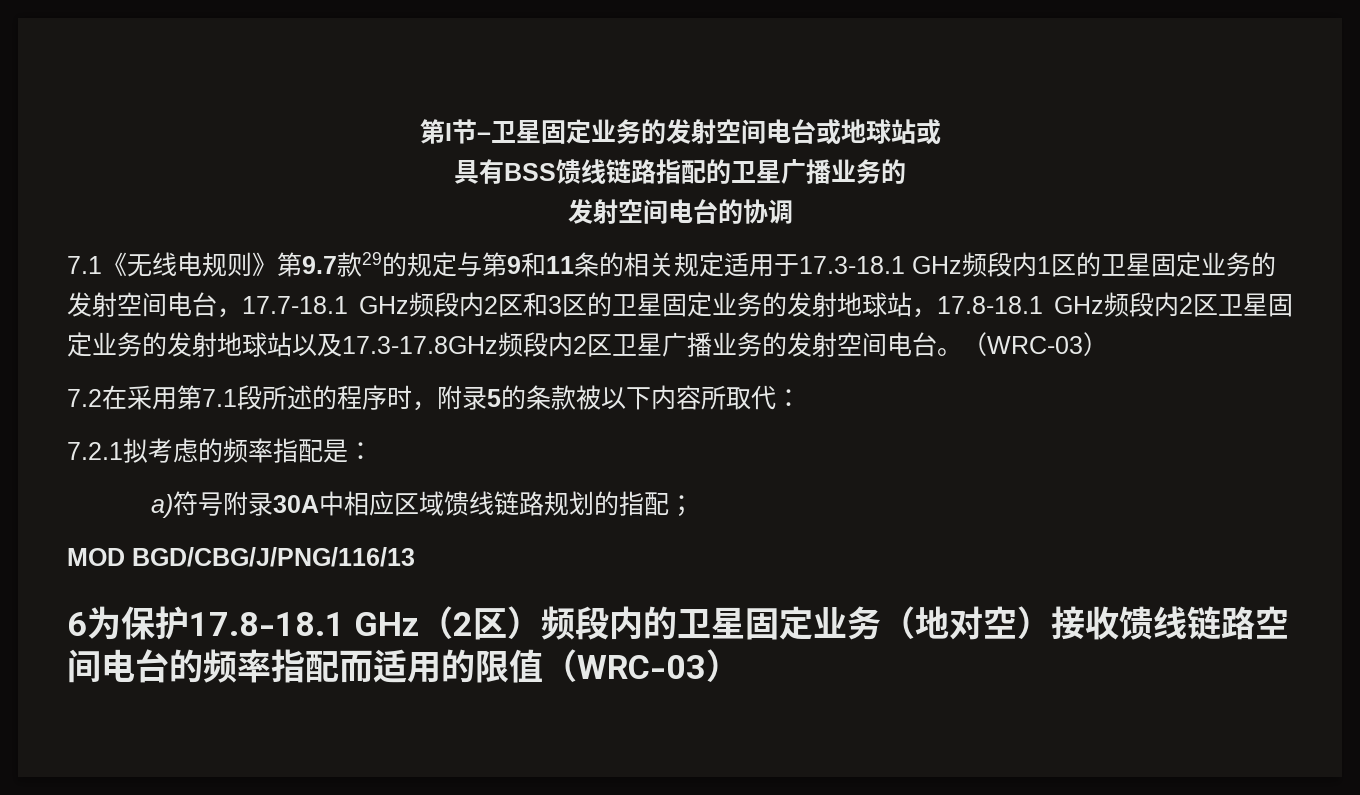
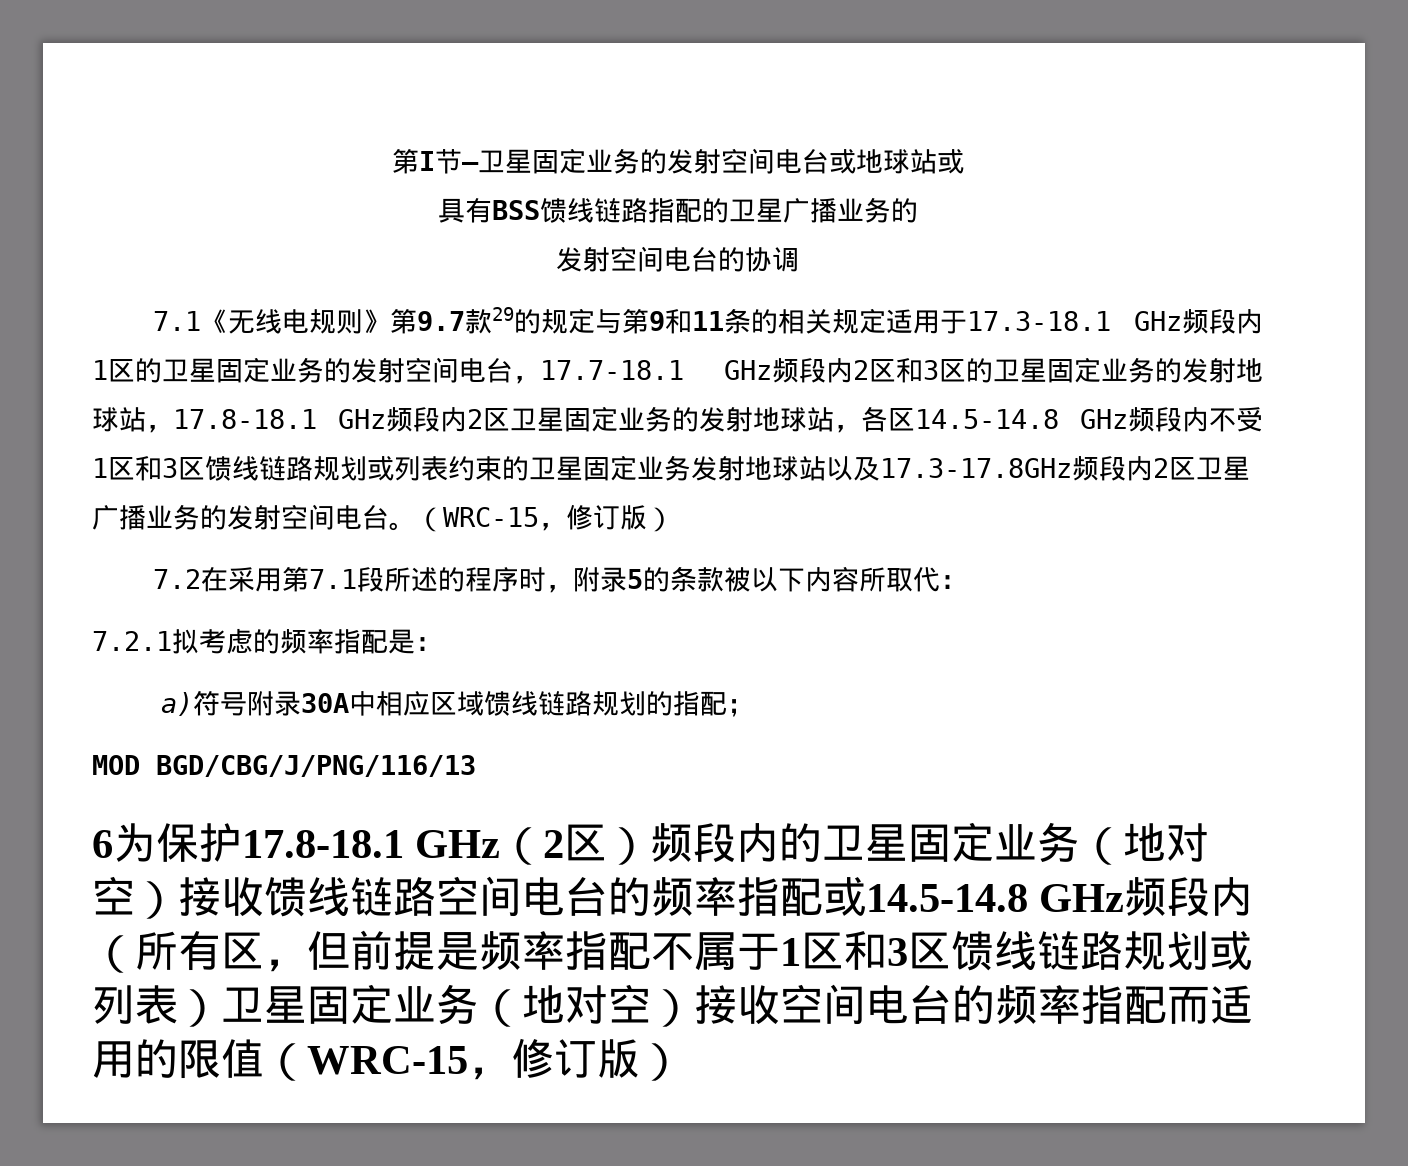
- 7.1《无线电规则》第9.7款29的规定与第9和11条的相关规定适用于17.3-18.1 GHz频段内1区的卫星固定业务的发射空间电台，17.7-18.1 GHz频段内2区和3区的卫星固定业务的发射地球站，17.8-18.1 GHz频段内2区卫星固定业务的发射地球站以及17.3-17.8GHz频段内2区卫星广播业务的发射空间电台。（WRC-03）
+ 7.1《无线电规则》第9.7款29的规定与第9和11条的相关规定适用于17.3-18.1 GHz频段内1区的卫星固定业务的发射空间电台，17.7-18.1 GHz频段内2区和3区的卫星固定业务的发射地球站，17.8-18.1 GHz频段内2区卫星固定业务的发射地球站，各区14.5-14.8 GHz频段内不受1区和3区馈线链路规划或列表约束的卫星固定业务发射地球站以及17.3-17.8GHz频段内2区卫星广播业务的发射空间电台。（WRC-15，修订版）
- 6为保护17.8-18.1 GHz（2区）频段内的卫星固定业务（地对空）接收馈线链路空间电台的频率指配而适用的限值（WRC-03）
+ 6为保护17.8-18.1 GHz（2区）频段内的卫星固定业务（地对空）接收馈线链路空间电台的频率指配或14.5-14.8 GHz频段内（所有区，但前提是频率指配不属于1区和3区馈线链路规划或列表）卫星固定业务（地对空）接收空间电台的频率指配而适用的限值（WRC-15，修订版）

